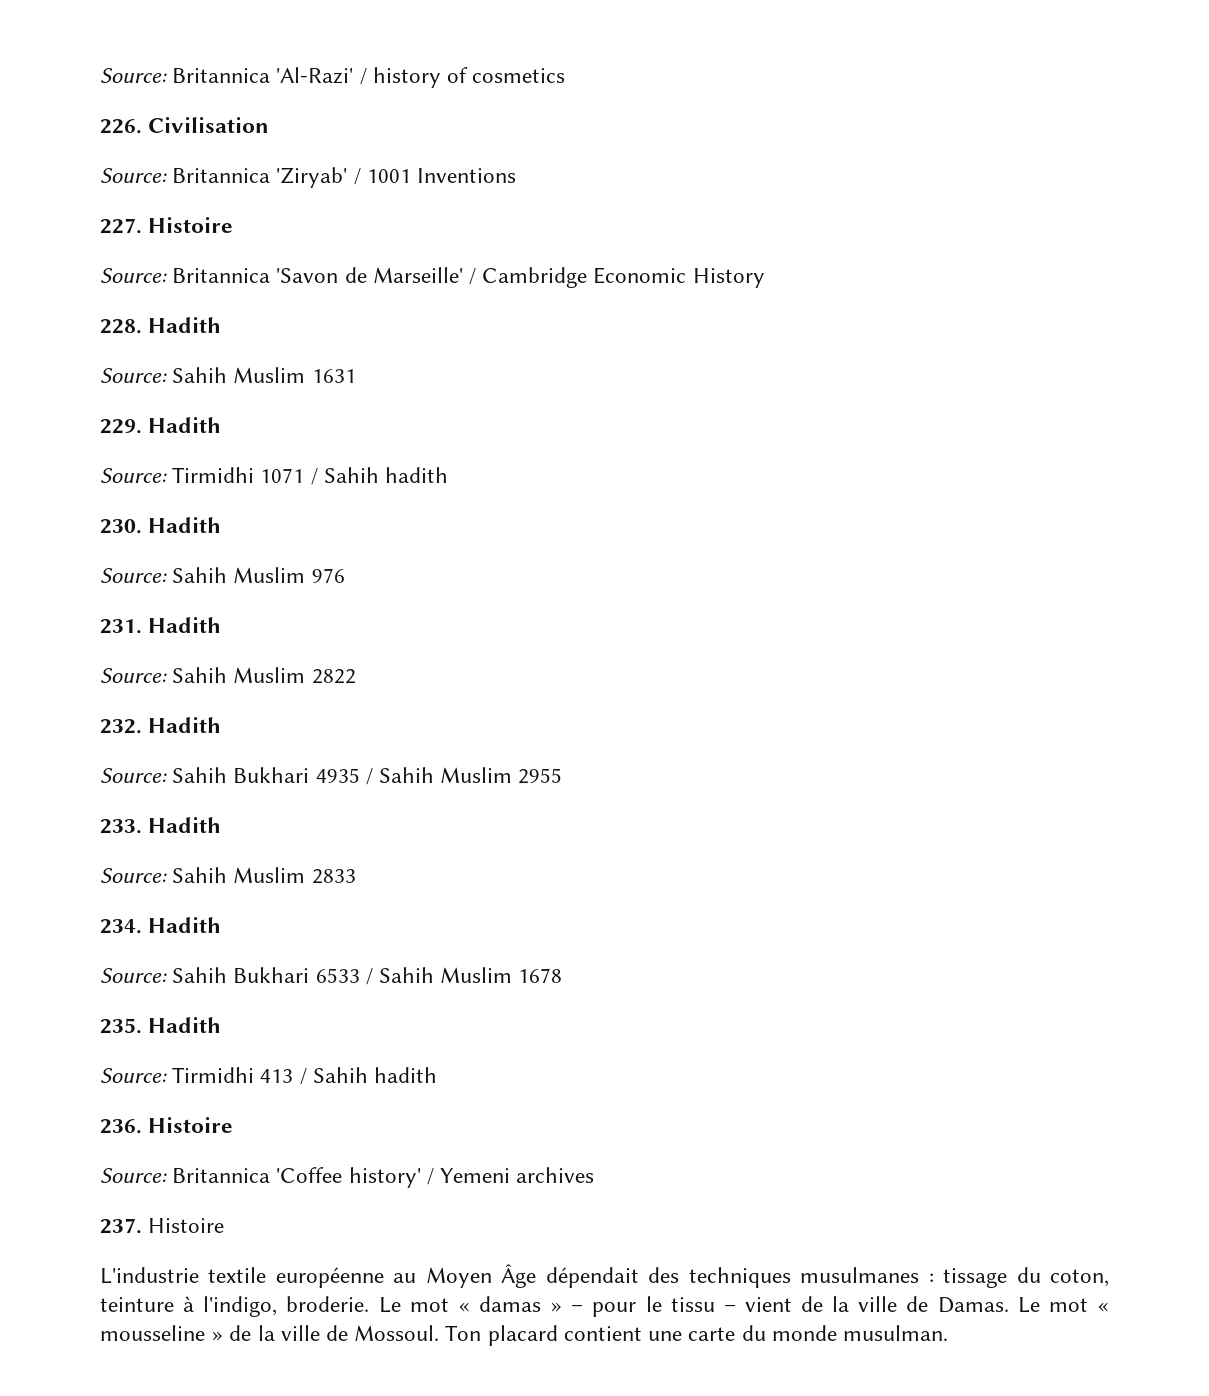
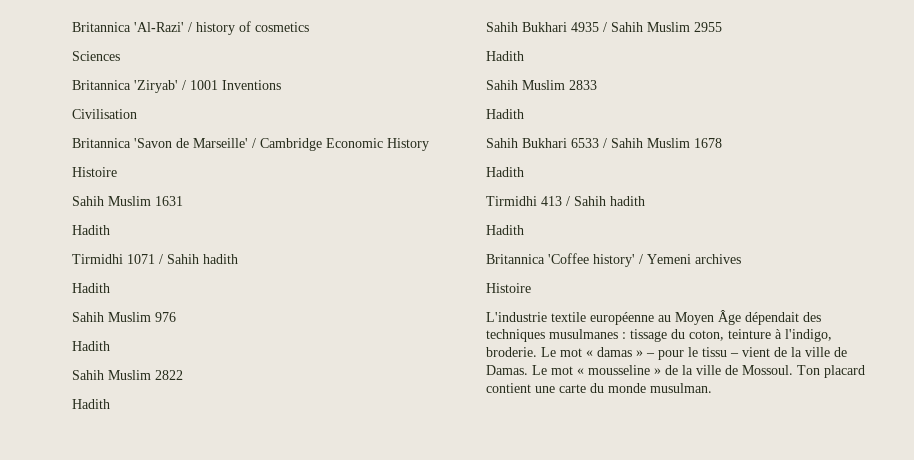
- Source: Britannica 'Al-Razi' / history of cosmetics
+ Britannica 'Al-Razi' / history of cosmetics
- 226. Civilisation
- Source: Britannica 'Ziryab' / 1001 Inventions
+ Sciences
+ Britannica 'Ziryab' / 1001 Inventions
- 227. Histoire
- Source: Britannica 'Savon de Marseille' / Cambridge Economic History
- 228. Hadith
- Source: Sahih Muslim 1631
- 229. Hadith
- Source: Tirmidhi 1071 / Sahih hadith
- 230. Hadith
- Source: Sahih Muslim 976
- 231. Hadith
- Source: Sahih Muslim 2822
- 232. Hadith
- Source: Sahih Bukhari 4935 / Sahih Muslim 2955
- 233. Hadith
- Source: Sahih Muslim 2833
- 234. Hadith
- Source: Sahih Bukhari 6533 / Sahih Muslim 1678
- 235. Hadith
- Source: Tirmidhi 413 / Sahih hadith
- 236. Histoire
- Source: Britannica 'Coffee history' / Yemeni archives
- 237. Histoire
+ Civilisation
+ Britannica 'Savon de Marseille' / Cambridge Economic History
+ Histoire
+ Sahih Muslim 1631
+ Hadith
+ Tirmidhi 1071 / Sahih hadith
+ Hadith
+ Sahih Muslim 976
+ Hadith
+ Sahih Muslim 2822
+ Hadith
+ Sahih Bukhari 4935 / Sahih Muslim 2955
+ Hadith
+ Sahih Muslim 2833
+ Hadith
+ Sahih Bukhari 6533 / Sahih Muslim 1678
+ Hadith
+ Tirmidhi 413 / Sahih hadith
+ Hadith
+ Britannica 'Coffee history' / Yemeni archives
+ Histoire

